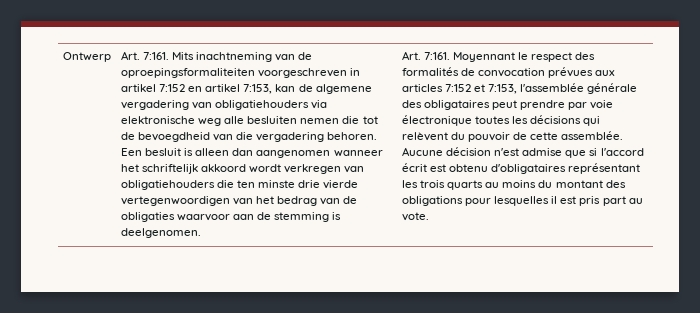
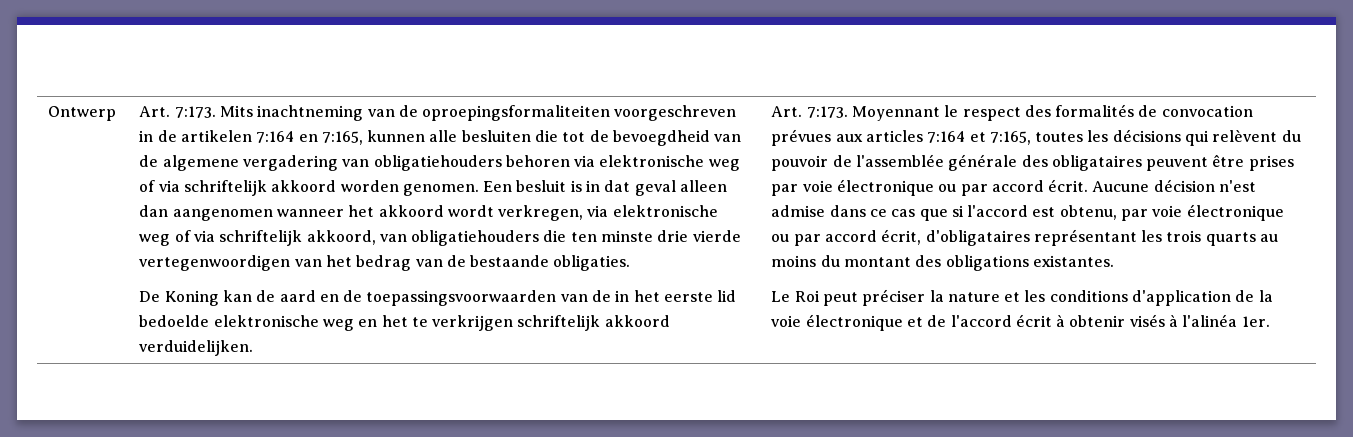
- Ontwerp | Art. 7:161.
+ Ontwerp | Art. 7:173.
- Mits inachtneming van de oproepingsformaliteiten voorgeschreven in artikel 7:152 en artikel 7:153, kan de algemene vergadering van obligatiehouders via elektronische weg alle besluiten nemen die tot de bevoegdheid van die vergadering behoren. Een besluit is alleen dan aangenomen wanneer het schriftelijk akkoord wordt verkregen van obligatiehouders die ten minste drie vierde vertegenwoordigen van het bedrag van de obligaties waarvoor aan de stemming is deelgenomen. | Art. 7:161.
+ Mits inachtneming van de oproepingsformaliteiten voorgeschreven in de artikelen 7:164 en 7:165, kunnen alle besluiten die tot de bevoegdheid van de algemene vergadering van obligatiehouders behoren via elektronische weg of via schriftelijk akkoord worden genomen. Een besluit is in dat geval alleen dan aangenomen wanneer het akkoord wordt verkregen, via elektronische weg of via schriftelijk akkoord, van obligatiehouders die ten minste drie vierde vertegenwoordigen van het bedrag van de bestaande obligaties.
+ De Koning kan de aard en de toepassingsvoorwaarden van de in het eerste lid bedoelde elektronische weg en het te verkrijgen schriftelijk akkoord verduidelijken. | Art. 7:173.
- Moyennant le respect des formalités de convocation prévues aux articles 7:152 et 7:153, l'assemblée générale des obligataires peut prendre par voie électronique toutes les décisions qui relèvent du pouvoir de cette assemblée. Aucune décision n'est admise que si l'accord écrit est obtenu d'obligataires représentant les trois quarts au moins du montant des obligations pour lesquelles il est pris part au vote.
+ Moyennant le respect des formalités de convocation prévues aux articles 7:164 et 7:165, toutes les décisions qui relèvent du pouvoir de l'assemblée générale des obligataires peuvent être prises par voie électronique ou par accord écrit. Aucune décision n'est admise dans ce cas que si l'accord est obtenu, par voie électronique ou par accord écrit, d'obligataires représentant les trois quarts au moins du montant des obligations existantes.
+ Le Roi peut préciser la nature et les conditions d'application de la voie électronique et de l'accord écrit à obtenir visés à l'alinéa 1er.

